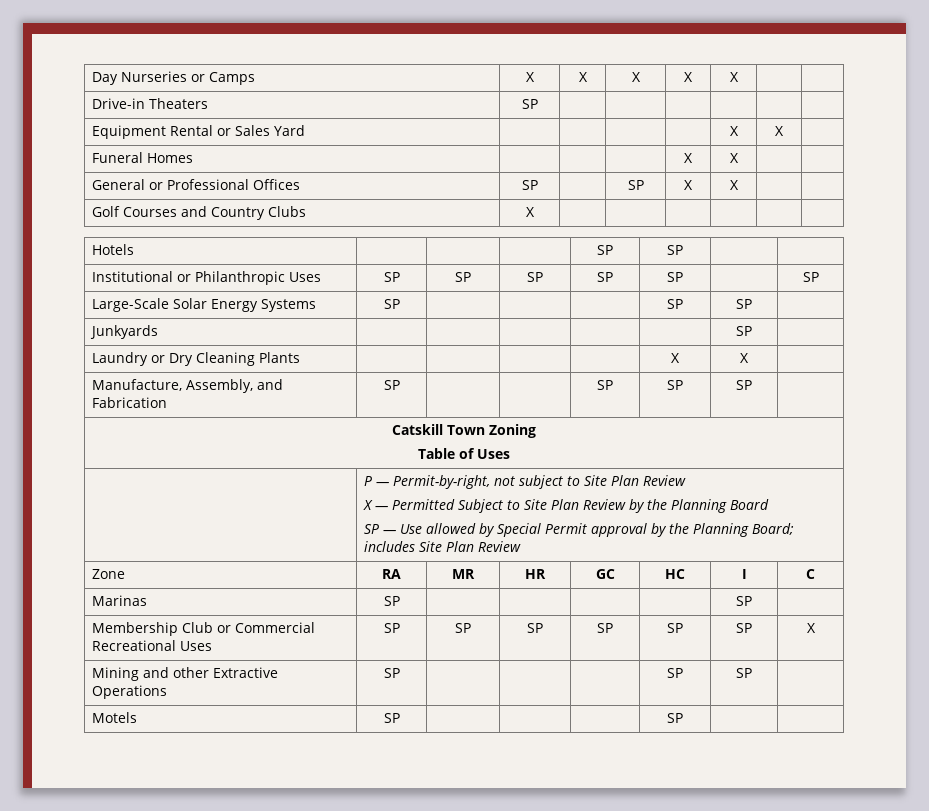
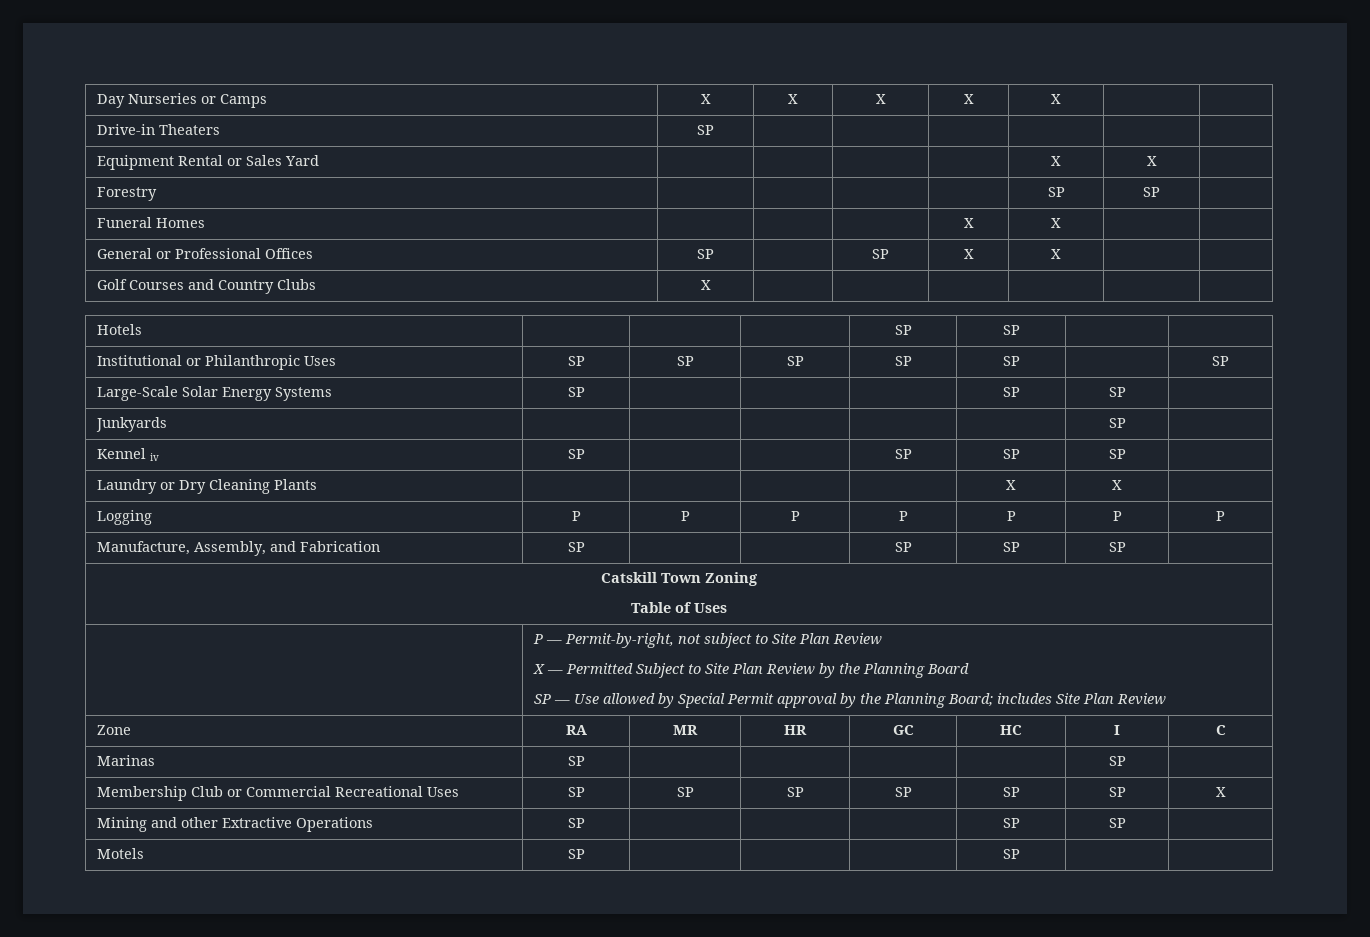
+ Forestry | | | | | SP | SP |
+ Kennel iv | SP | | | SP | SP | SP |
+ Logging | P | P | P | P | P | P | P

